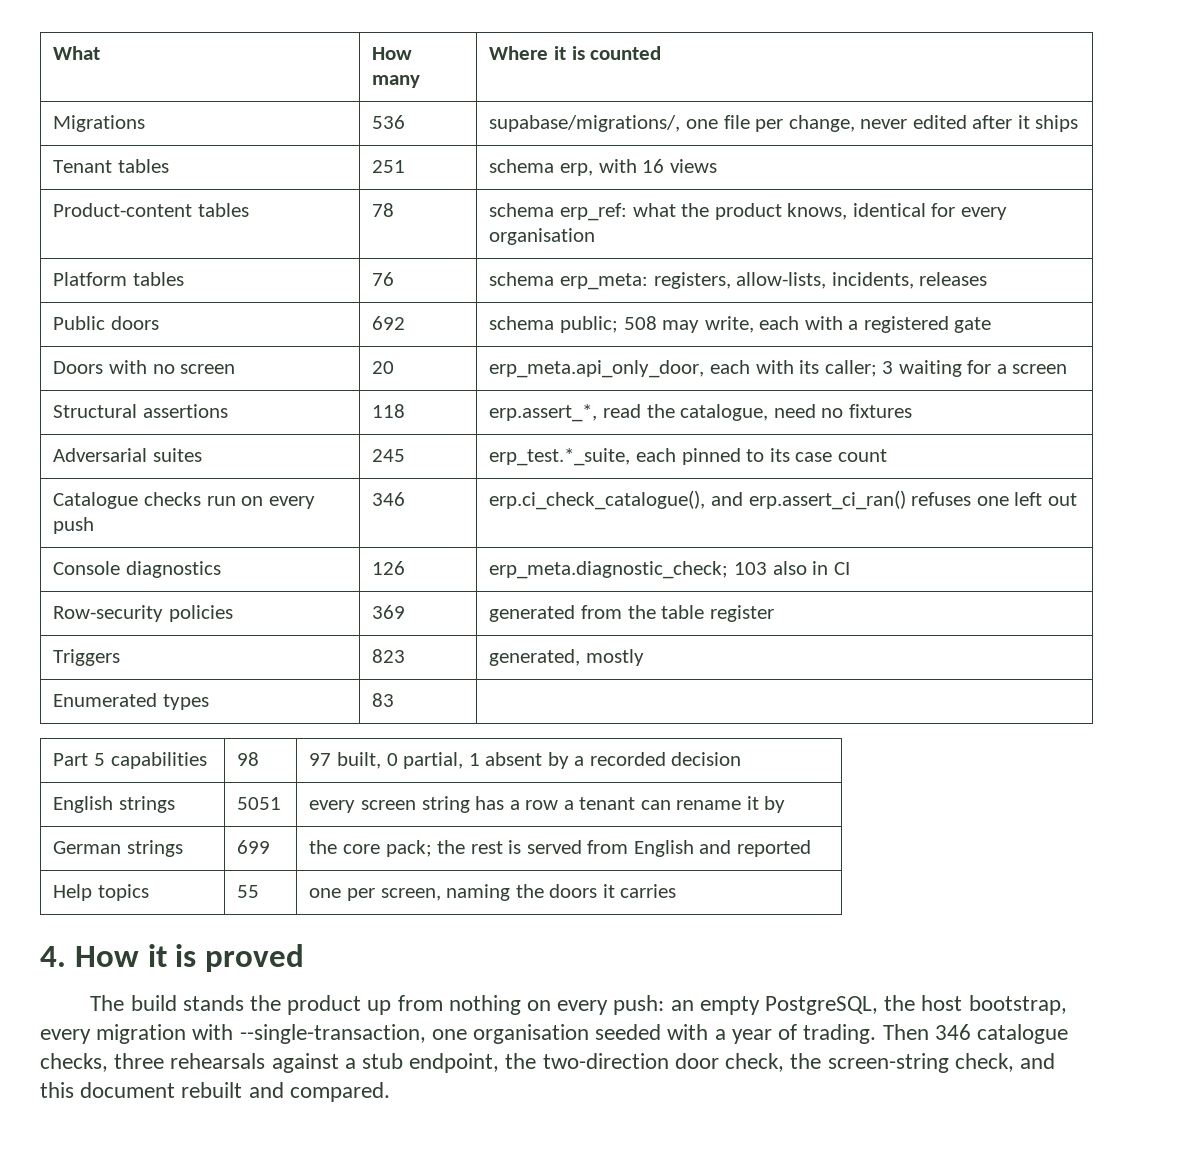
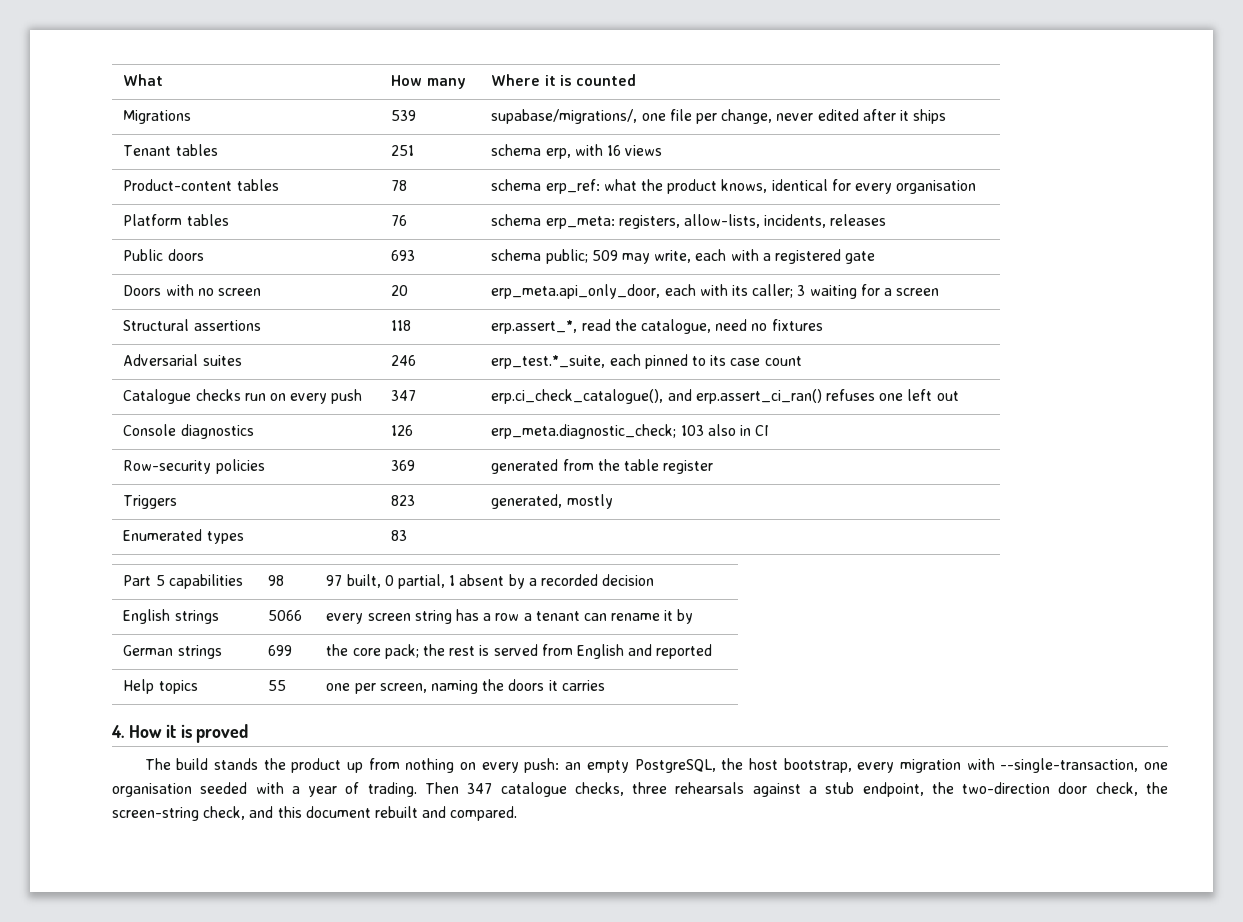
- Migrations | 536 | supabase/migrations/, one file per change, never edited after it ships
+ Migrations | 539 | supabase/migrations/, one file per change, never edited after it ships
- Public doors | 692 | schema public; 508 may write, each with a registered gate
+ Public doors | 693 | schema public; 509 may write, each with a registered gate
- Adversarial suites | 245 | erp_test.*_suite, each pinned to its case count
+ Adversarial suites | 246 | erp_test.*_suite, each pinned to its case count
- Catalogue checks run on every push | 346 | erp.ci_check_catalogue(), and erp.assert_ci_ran() refuses one left out
+ Catalogue checks run on every push | 347 | erp.ci_check_catalogue(), and erp.assert_ci_ran() refuses one left out
- English strings | 5051 | every screen string has a row a tenant can rename it by
+ English strings | 5066 | every screen string has a row a tenant can rename it by
- Then 346 catalogue checks, three rehearsals against a stub endpoint, the two-direction door check, the screen-string check, and this document rebuilt and compared.
+ Then 347 catalogue checks, three rehearsals against a stub endpoint, the two-direction door check, the screen-string check, and this document rebuilt and compared.

